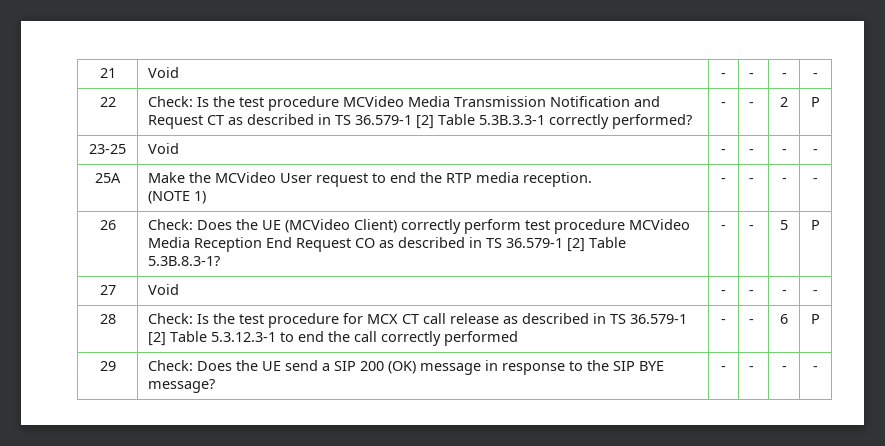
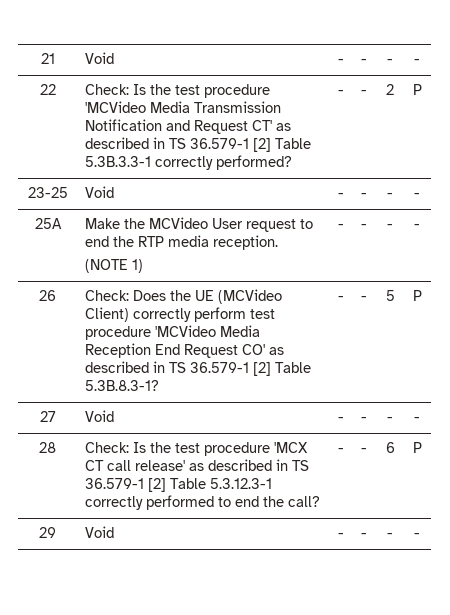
- 22 | Check: Is the test procedure MCVideo Media Transmission Notification and Request CT as described in TS 36.579-1 [2] Table 5.3B.3.3-1 correctly performed? | - | - | 2 | P
+ 22 | Check: Is the test procedure 'MCVideo Media Transmission Notification and Request CT' as described in TS 36.579-1 [2] Table 5.3B.3.3-1 correctly performed? | - | - | 2 | P
- 26 | Check: Does the UE (MCVideo Client) correctly perform test procedure MCVideo Media Reception End Request CO as described in TS 36.579-1 [2] Table 5.3B.8.3-1? | - | - | 5 | P
+ 26 | Check: Does the UE (MCVideo Client) correctly perform test procedure 'MCVideo Media Reception End Request CO' as described in TS 36.579-1 [2] Table 5.3B.8.3-1? | - | - | 5 | P
- 28 | Check: Is the test procedure for MCX CT call release as described in TS 36.579-1 [2] Table 5.3.12.3-1 to end the call correctly performed | - | - | 6 | P
+ 28 | Check: Is the test procedure 'MCX CT call release' as described in TS 36.579-1 [2] Table 5.3.12.3-1 correctly performed to end the call? | - | - | 6 | P
- 29 | Check: Does the UE send a SIP 200 (OK) message in response to the SIP BYE message? | - | - | - | -
+ 29 | Void | - | - | - | -

